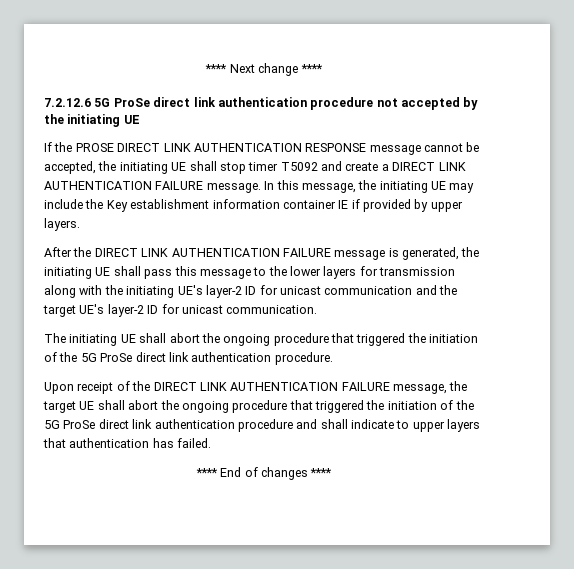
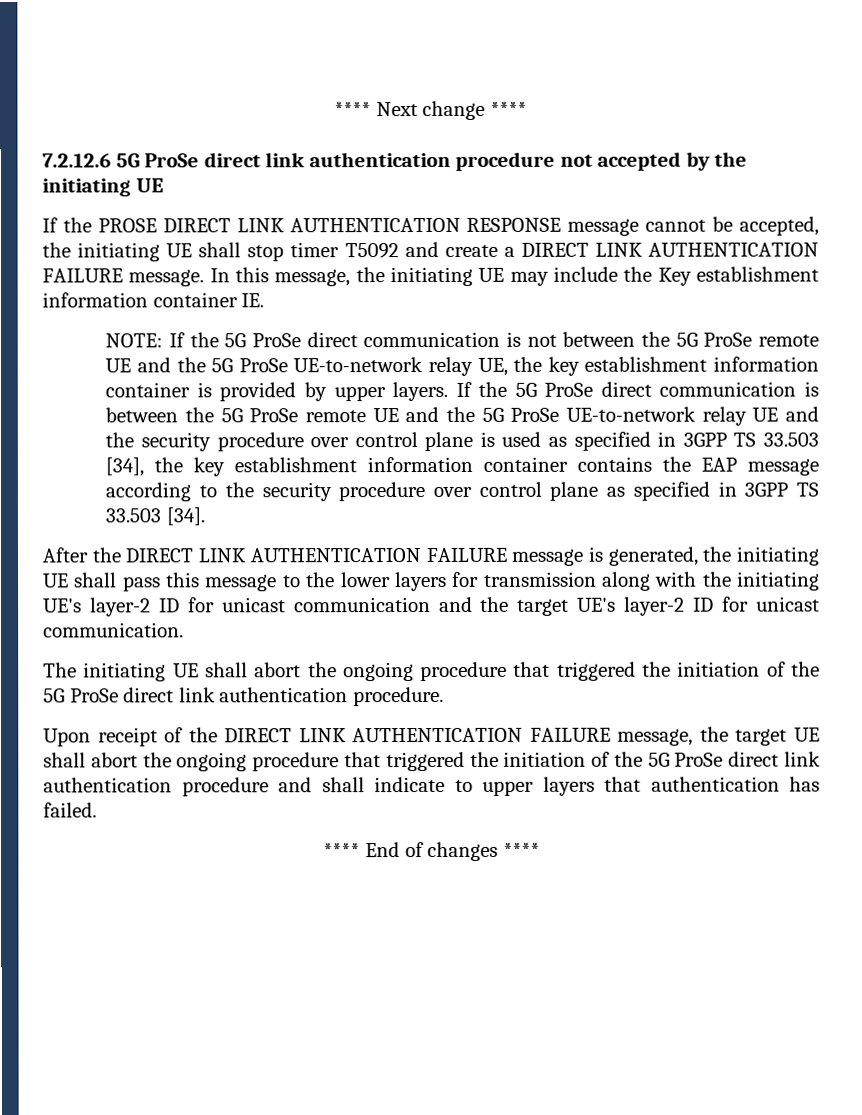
- In this message, the initiating UE may include the Key establishment information container IE if provided by upper layers.
+ In this message, the initiating UE may include the Key establishment information container IE.
+ NOTE: If the 5G ProSe direct communication is not between the 5G ProSe remote UE and the 5G ProSe UE-to-network relay UE, the key establishment information container is provided by upper layers. If the 5G ProSe direct communication is between the 5G ProSe remote UE and the 5G ProSe UE-to-network relay UE and the security procedure over control plane is used as specified in 3GPP TS 33.503 [34], the key establishment information container contains the EAP message according to the security procedure over control plane as specified in 3GPP TS 33.503 [34].

